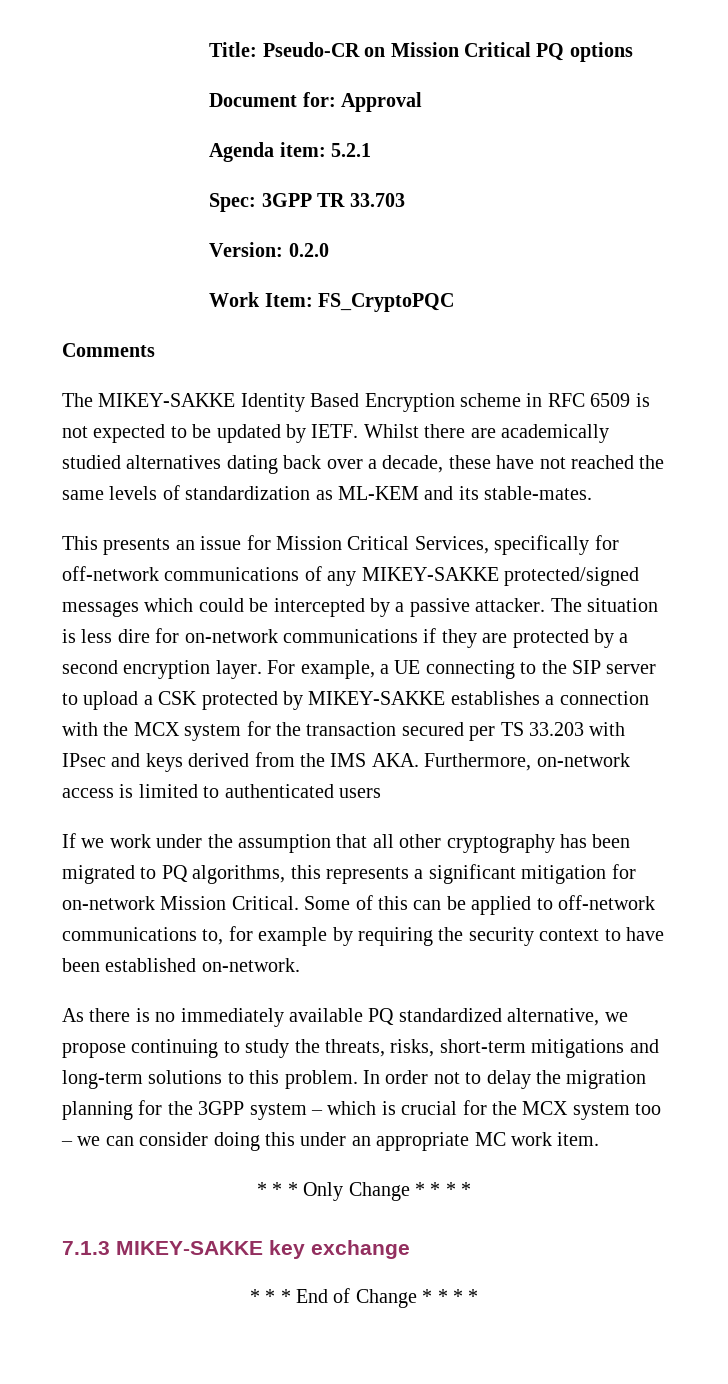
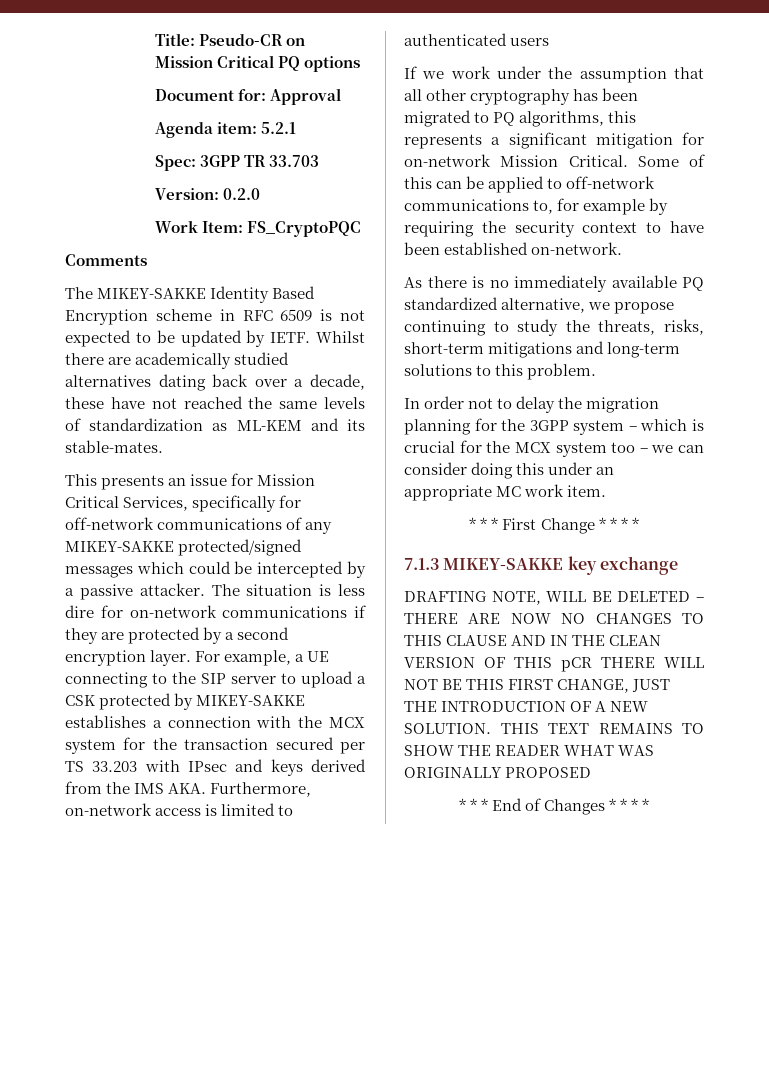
- As there is no immediately available PQ standardized alternative, we propose continuing to study the threats, risks, short-term mitigations and long-term solutions to this problem. In order not to delay the migration planning for the 3GPP system – which is crucial for the MCX system too – we can consider doing this under an appropriate MC work item.
+ As there is no immediately available PQ standardized alternative, we propose continuing to study the threats, risks, short-term mitigations and long-term solutions to this problem.
+ In order not to delay the migration planning for the 3GPP system – which is crucial for the MCX system too – we can consider doing this under an appropriate MC work item.
- * * * Only Change * * * *
+ * * * First Change * * * *
+ DRAFTING NOTE, WILL BE DELETED – THERE ARE NOW NO CHANGES TO THIS CLAUSE AND IN THE CLEAN VERSION OF THIS pCR THERE WILL NOT BE THIS FIRST CHANGE, JUST THE INTRODUCTION OF A NEW SOLUTION. THIS TEXT REMAINS TO SHOW THE READER WHAT WAS ORIGINALLY PROPOSED
- * * * End of Change * * * *
+ * * * End of Changes * * * *

